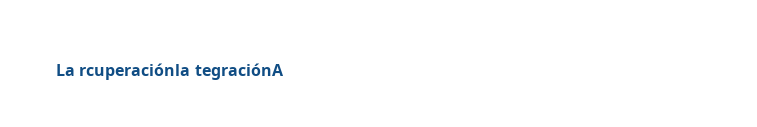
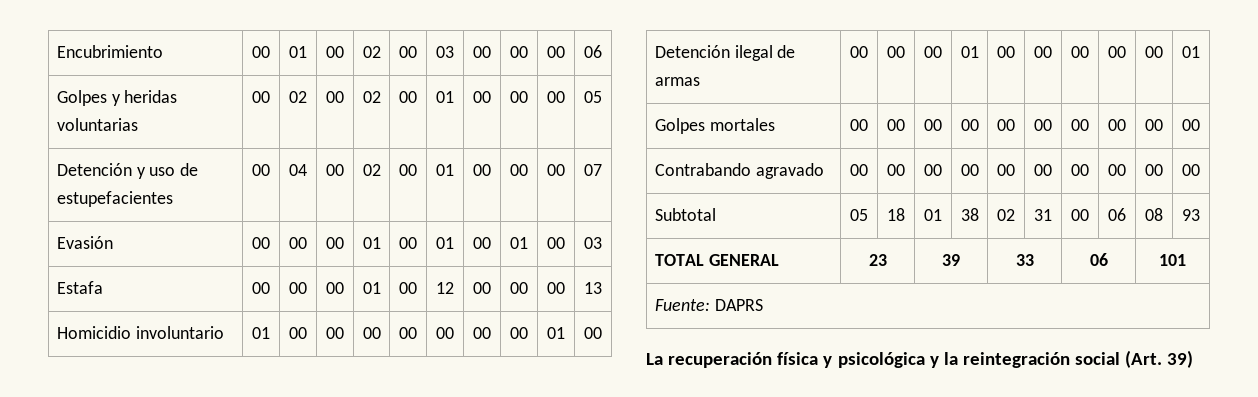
- La rcuperaciónla tegraciónA
+ Encubrimiento | 00 | 01 | 00 | 02 | 00 | 03 | 00 | 00 | 00 | 06
+ Golpes y heridas voluntarias | 00 | 02 | 00 | 02 | 00 | 01 | 00 | 00 | 00 | 05
+ Detención y uso de estupefacientes | 00 | 04 | 00 | 02 | 00 | 01 | 00 | 00 | 00 | 07
+ Evasión | 00 | 00 | 00 | 01 | 00 | 01 | 00 | 01 | 00 | 03
+ Estafa | 00 | 00 | 00 | 01 | 00 | 12 | 00 | 00 | 00 | 13
+ Homicidio involuntario | 01 | 00 | 00 | 00 | 00 | 00 | 00 | 00 | 01 | 00
+ Detención ilegal de armas | 00 | 00 | 00 | 01 | 00 | 00 | 00 | 00 | 00 | 01
+ Golpes mortales | 00 | 00 | 00 | 00 | 00 | 00 | 00 | 00 | 00 | 00
+ Contrabando agravado | 00 | 00 | 00 | 00 | 00 | 00 | 00 | 00 | 00 | 00
+ Subtotal | 05 | 18 | 01 | 38 | 02 | 31 | 00 | 06 | 08 | 93
+ TOTAL GENERAL | 23 | 39 | 33 | 06 | 101
+ Fuente: DAPRS
+ La recuperación física y psicológica y la reintegración social (Art. 39)

